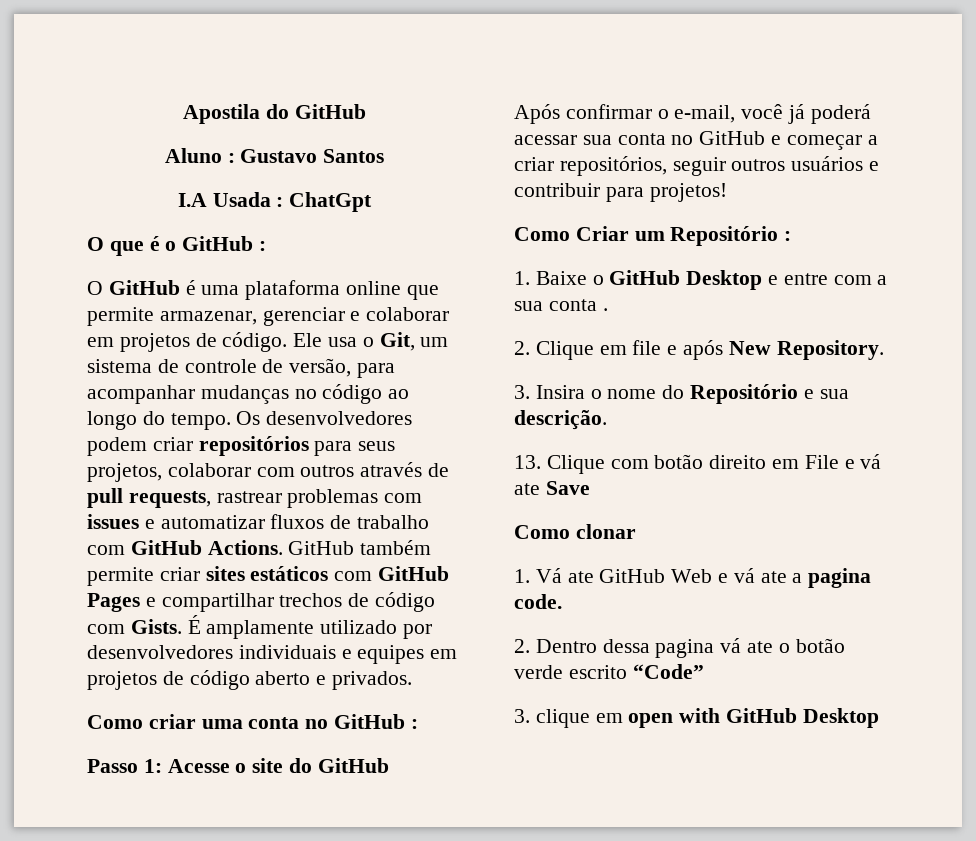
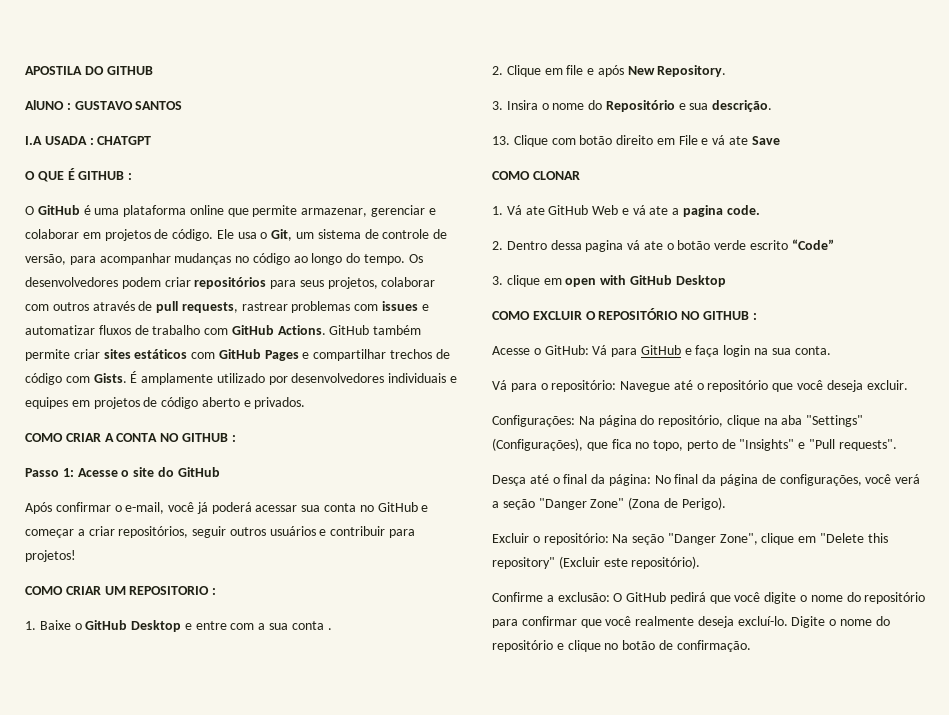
- Apostila do GitHub
- Aluno : Gustavo Santos
- I.A Usada : ChatGpt
- O que é o GitHub :
+ APOSTILA DO GITHUB
+ AlUNO : GUSTAVO SANTOS
+ I.A USADA : CHATGPT
+ O QUE É GITHUB :
- Como criar uma conta no GitHub :
+ COMO CRIAR A CONTA NO GITHUB :
- Como Criar um Repositório :
+ COMO CRIAR UM REPOSITORIO :
- Como clonar
+ COMO CLONAR
+ COMO EXCLUIR O REPOSITÓRIO NO GITHUB :
+ Acesse o GitHub: Vá para GitHub e faça login na sua conta.
+ Vá para o repositório: Navegue até o repositório que você deseja excluir.
+ Configurações: Na página do repositório, clique na aba "Settings" (Configurações), que fica no topo, perto de "Insights" e "Pull requests".
+ Desça até o final da página: No final da página de configurações, você verá a seção "Danger Zone" (Zona de Perigo).
+ Excluir o repositório: Na seção "Danger Zone", clique em "Delete this repository" (Excluir este repositório).
+ Confirme a exclusão: O GitHub pedirá que você digite o nome do repositório para confirmar que você realmente deseja excluí-lo. Digite o nome do repositório e clique no botão de confirmação.

